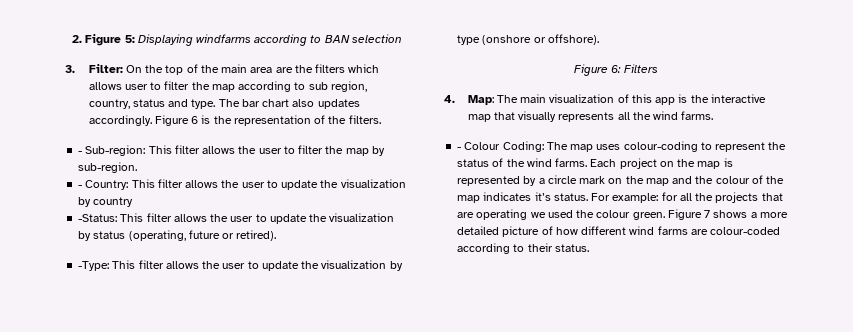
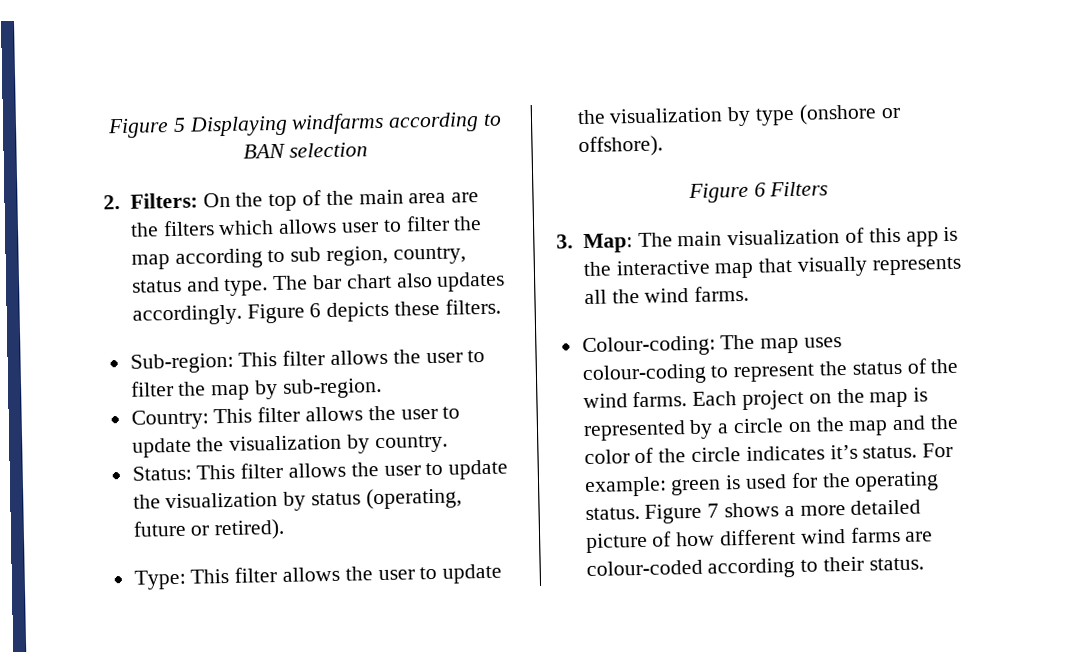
- 2. Figure 5: Displaying windfarms according to BAN selection
+ Figure 5 Displaying windfarms according to BAN selection
- 3. Filter: On the top of the main area are the filters which allows user to filter the map according to sub region, country, status and type.
+ 2. Filters: On the top of the main area are the filters which allows user to filter the map according to sub region, country, status and type.
- Figure 6 is the representation of the filters.
+ Figure 6 depicts these filters.
- - Sub-region: This filter allows the user to filter the map by sub-region.
+ Sub-region: This filter allows the user to filter the map by sub-region.
- - Country: This filter allows the user to update the visualization by country
- -Status: This filter allows the user to update the visualization by status (operating, future or retired).
+ Country: This filter allows the user to update the visualization by country.
+ Status: This filter allows the user to update the visualization by status (operating, future or retired).
- -Type: This filter allows the user to update the visualization by type (onshore or offshore).
+ Type: This filter allows the user to update the visualization by type (onshore or offshore).
- Figure 6: Filters
+ Figure 6 Filters
- 4. Map: The main visualization of this app is the interactive map that visually represents all the wind farms.
+ 3. Map: The main visualization of this app is the interactive map that visually represents all the wind farms.
- - Colour Coding: The map uses colour-coding to represent the status of the wind farms.
+ Colour-coding: The map uses colour-coding to represent the status of the wind farms.
- Each project on the map is represented by a circle mark on the map and the colour of the map indicates it’s status.
+ Each project on the map is represented by a circle on the map and the color of the circle indicates it’s status.
- For example: for all the projects that are operating we used the colour green.
+ For example: green is used for the operating status.

